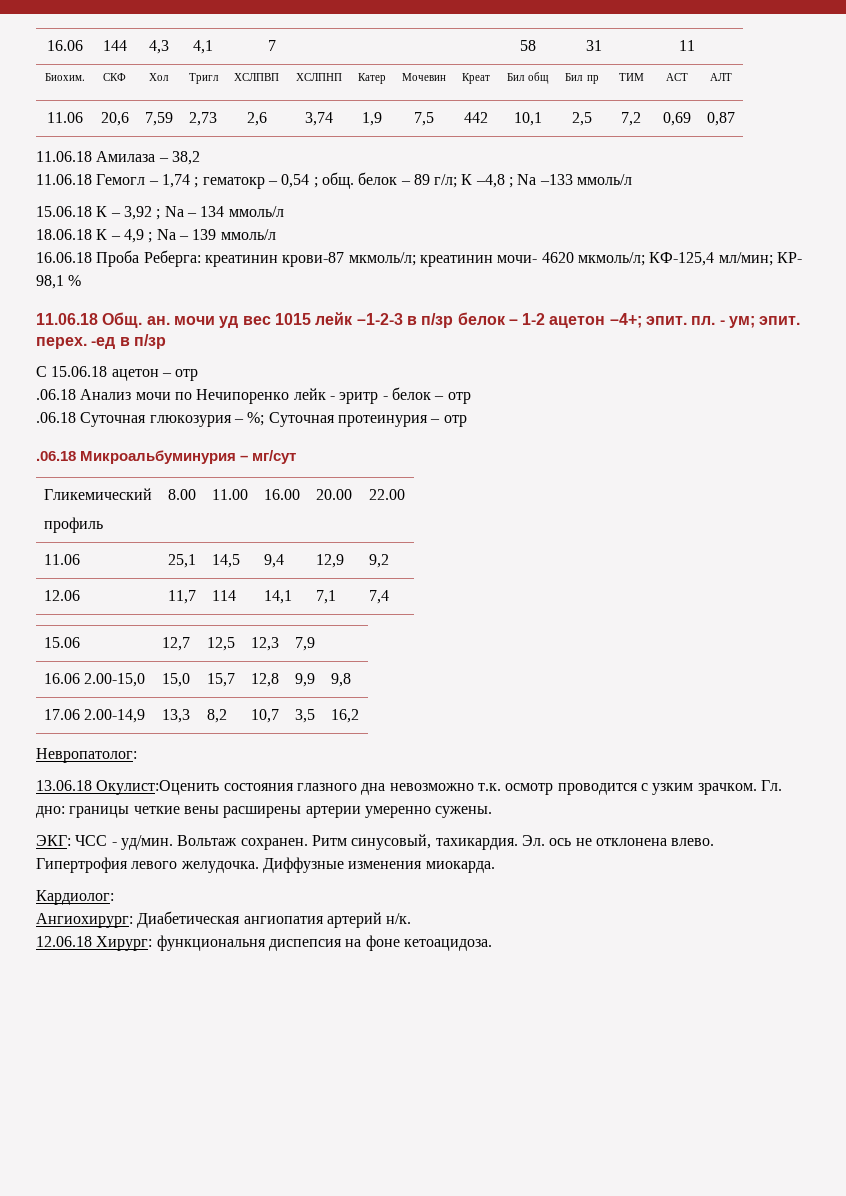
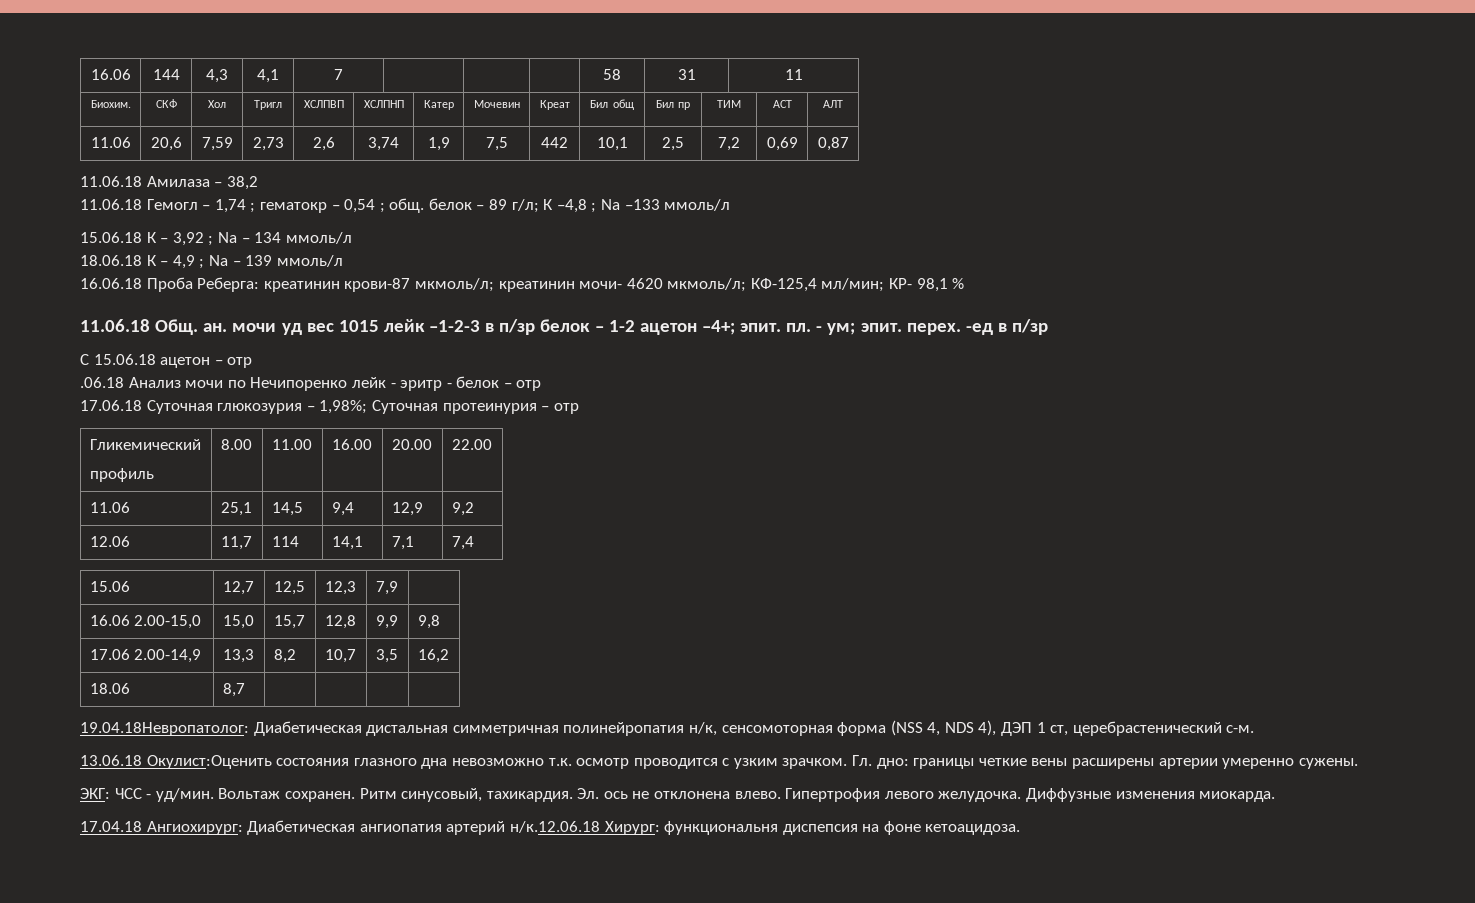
- .06.18 Суточная глюкозурия – %; Суточная протеинурия – отр
+ 17.06.18 Суточная глюкозурия – 1,98%; Суточная протеинурия – отр
- .06.18 Микроальбуминурия – мг/сут
- Невропатолог:
+ 18.06 | 8,7 | | | |
+ 19.04.18Невропатолог: Диабетическая дистальная симметричная полинейропатия н/к, сенсомоторная форма (NSS 4, NDS 4), ДЭП 1 ст, церебрастенический с-м.
- Кардиолог:
- Ангиохирург: Диабетическая ангиопатия артерий н/к.
- 12.06.18 Хирург: функциональня диспепсия на фоне кетоацидоза.
+ 17.04.18 Ангиохирург: Диабетическая ангиопатия артерий н/к.12.06.18 Хирург: функциональня диспепсия на фоне кетоацидоза.

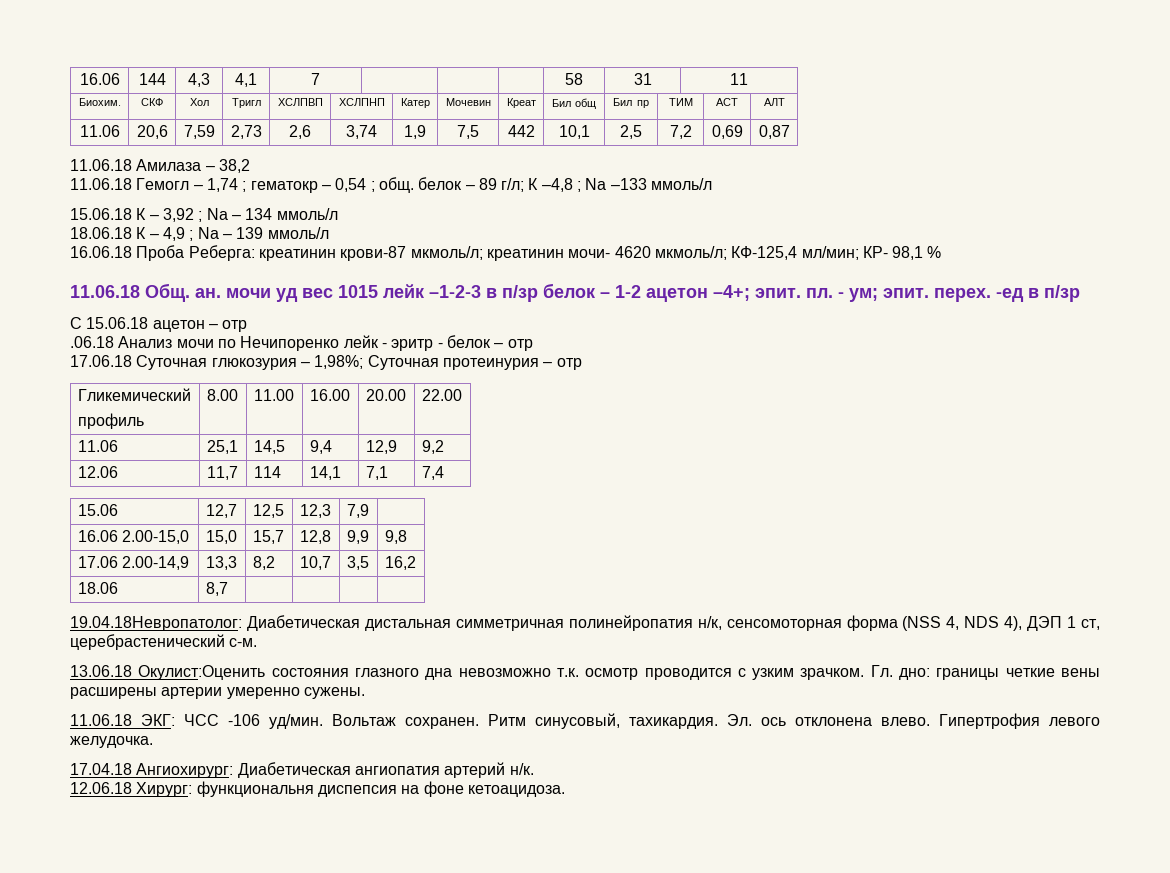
- ЭКГ: ЧСС - уд/мин.
+ 11.06.18 ЭКГ: ЧСС -106 уд/мин.
- Эл. ось не отклонена влево.
+ Эл. ось отклонена влево.
- Диффузные изменения миокарда.
- 17.04.18 Ангиохирург: Диабетическая ангиопатия артерий н/к.12.06.18 Хирург: функциональня диспепсия на фоне кетоацидоза.
+ 17.04.18 Ангиохирург: Диабетическая ангиопатия артерий н/к.
+ 12.06.18 Хирург: функциональня диспепсия на фоне кетоацидоза.

